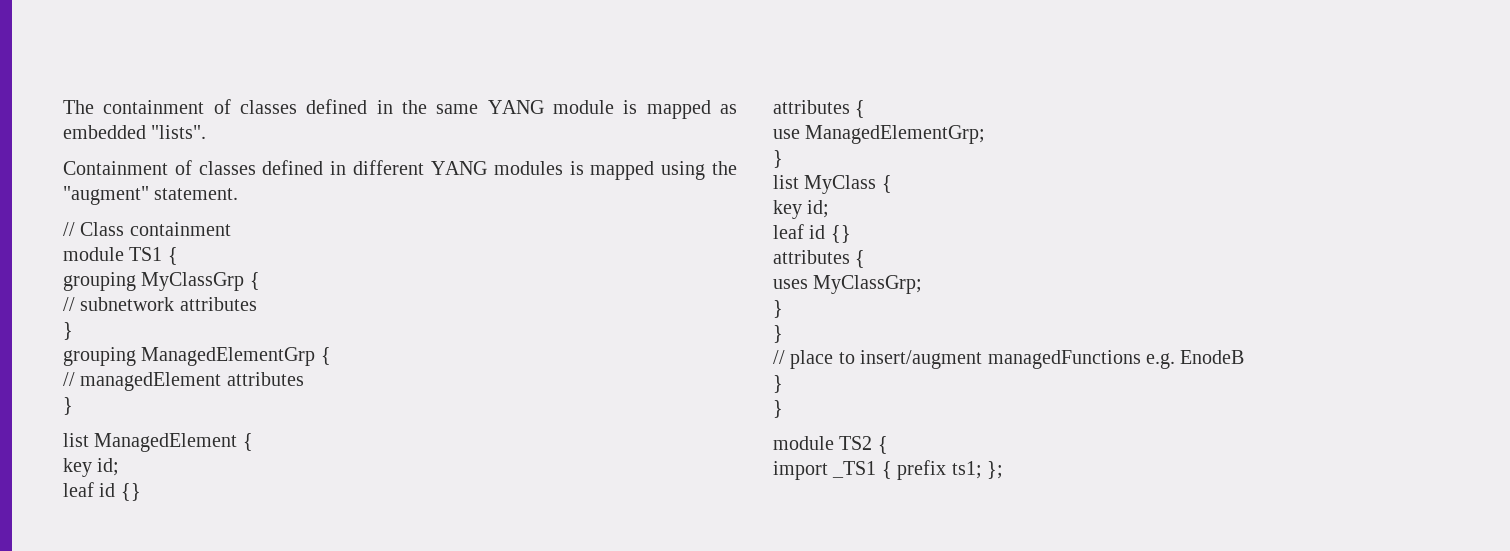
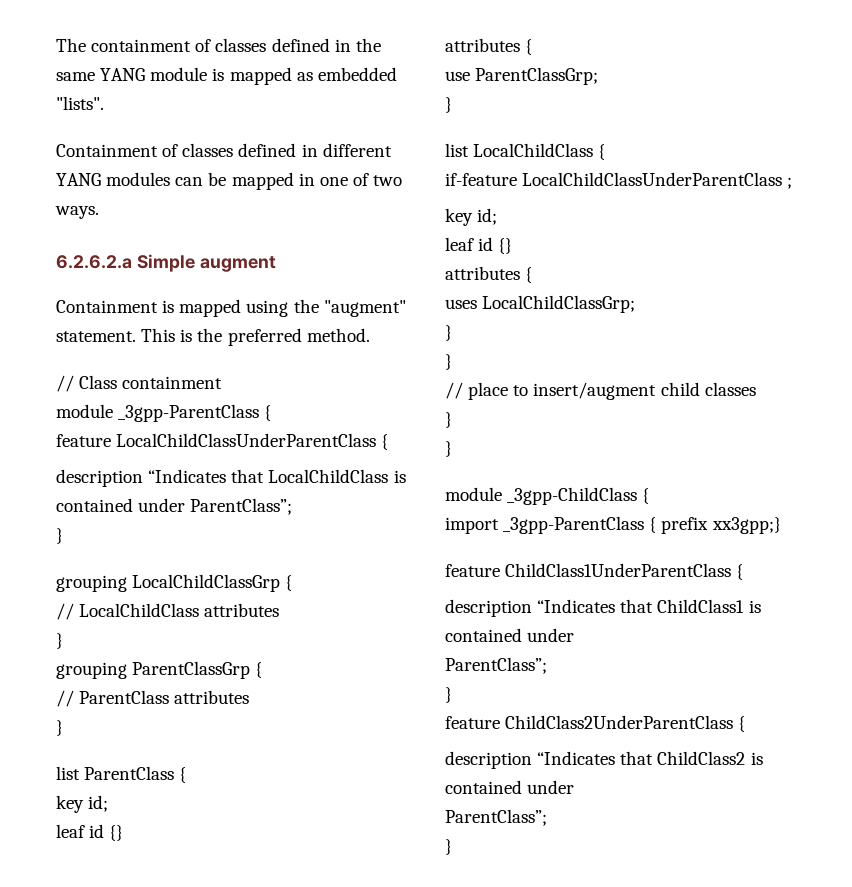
- Containment of classes defined in different YANG modules is mapped using the "augment" statement.
+ Containment of classes defined in different YANG modules can be mapped in one of two ways.
+ 6.2.6.2.a Simple augment
+ Containment is mapped using the "augment" statement. This is the preferred method.
- module TS1 {
- grouping MyClassGrp {
- // subnetwork attributes
+ module _3gpp-ParentClass {
+ feature LocalChildClassUnderParentClass {
+ description “Indicates that LocalChildClass is contained under ParentClass”;
+ }
+ grouping LocalChildClassGrp {
+ // LocalChildClass attributes
- grouping ManagedElementGrp {
- // managedElement attributes
+ grouping ParentClassGrp {
+ // ParentClass attributes
- list ManagedElement {
+ list ParentClass {
- use ManagedElementGrp;
+ use ParentClassGrp;
  }
- list MyClass {
+ list LocalChildClass {
+ if-feature LocalChildClassUnderParentClass ;
- uses MyClassGrp;
+ uses LocalChildClassGrp;
- // place to insert/augment managedFunctions e.g. EnodeB
+ // place to insert/augment child classes
- module TS2 {
+ module _3gpp-ChildClass {
- import _TS1 { prefix ts1; };
+ import _3gpp-ParentClass { prefix xx3gpp;}
+ feature ChildClass1UnderParentClass {
+ description “Indicates that ChildClass1 is contained under
+ ParentClass”;
+ }
+ feature ChildClass2UnderParentClass {
+ description “Indicates that ChildClass2 is contained under
+ ParentClass”;
+ }

